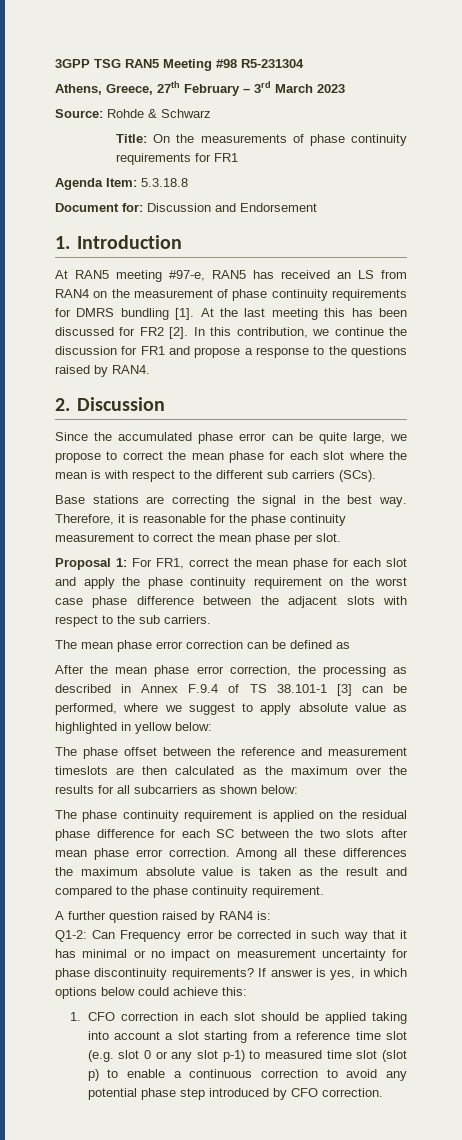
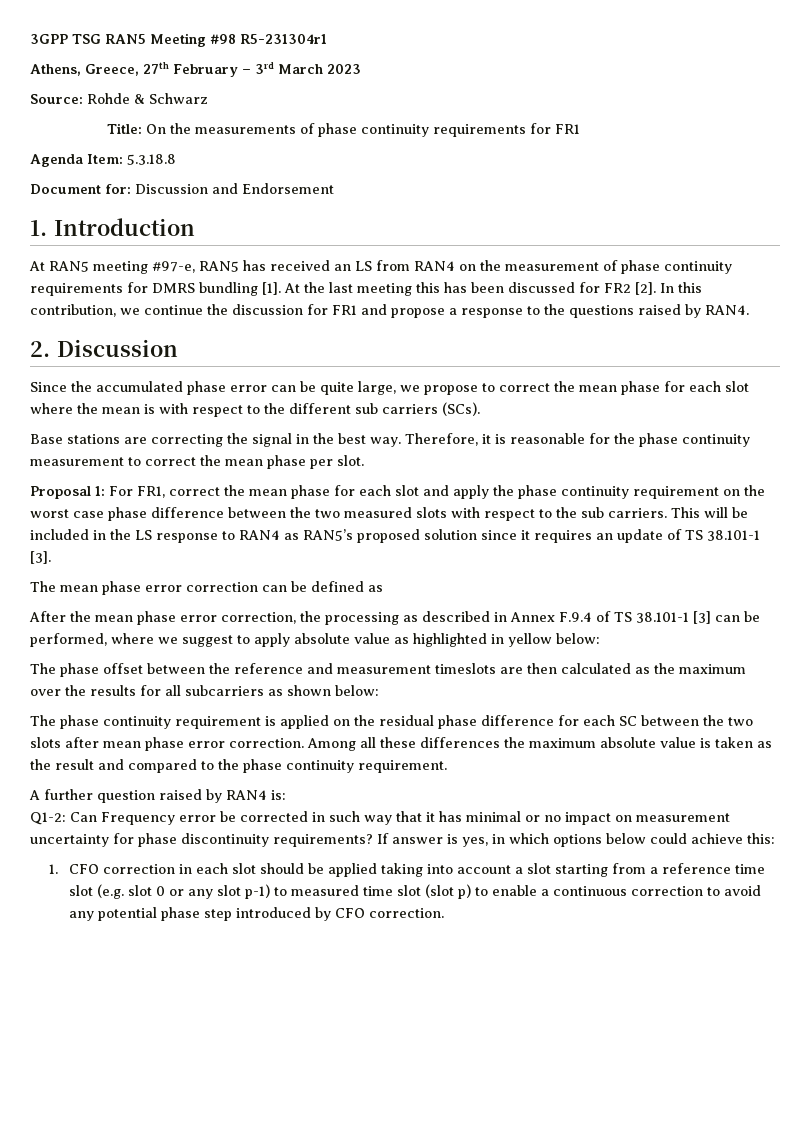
- 3GPP TSG RAN5 Meeting #98 R5-231304
+ 3GPP TSG RAN5 Meeting #98 R5-231304r1
- Proposal 1: For FR1, correct the mean phase for each slot and apply the phase continuity requirement on the worst case phase difference between the adjacent slots with respect to the sub carriers.
+ Proposal 1: For FR1, correct the mean phase for each slot and apply the phase continuity requirement on the worst case phase difference between the two measured slots with respect to the sub carriers. This will be included in the LS response to RAN4 as RAN5’s proposed solution since it requires an update of TS 38.101-1 [3].

